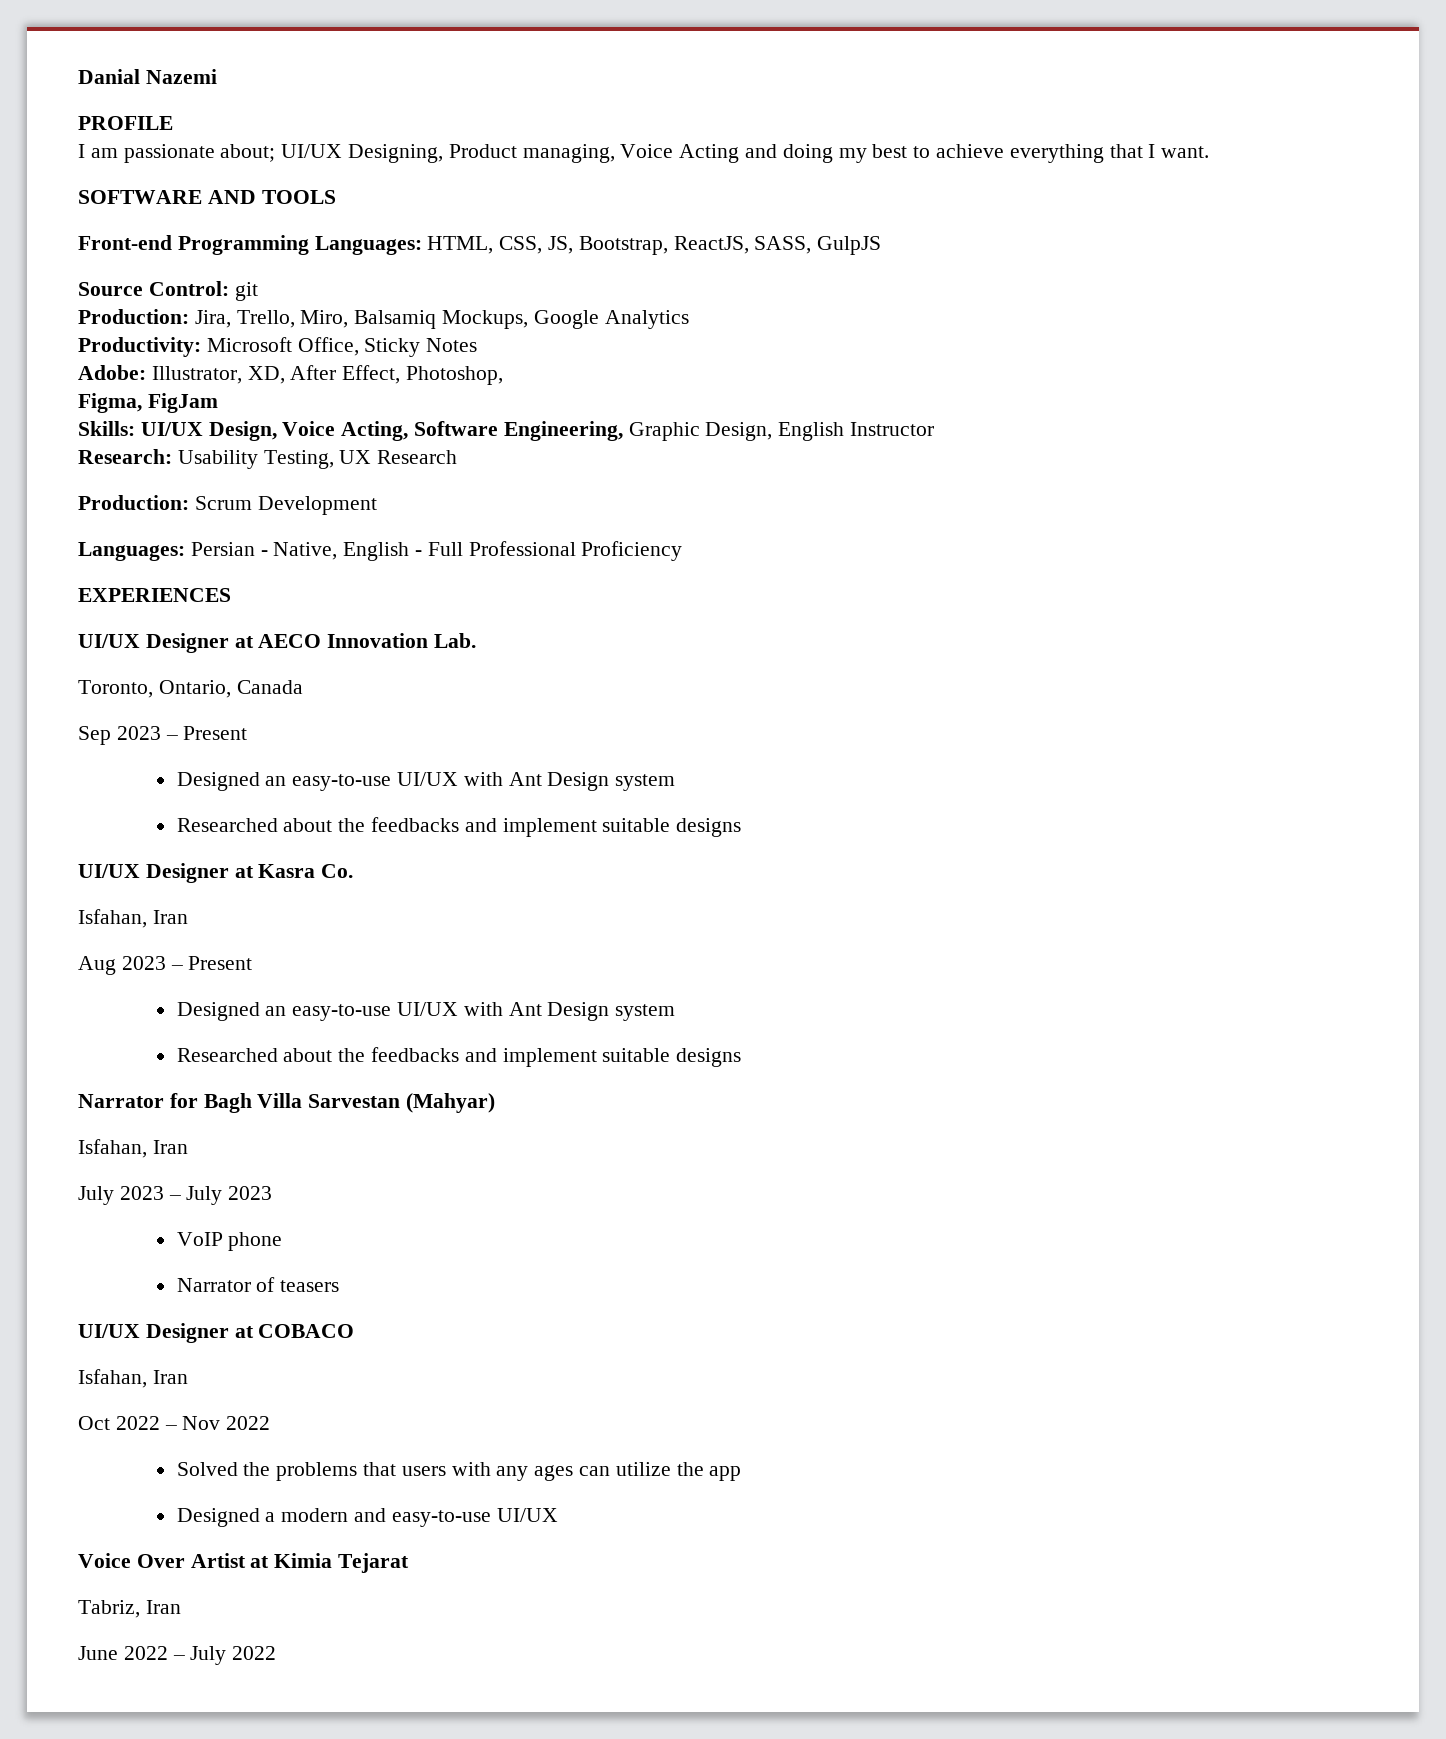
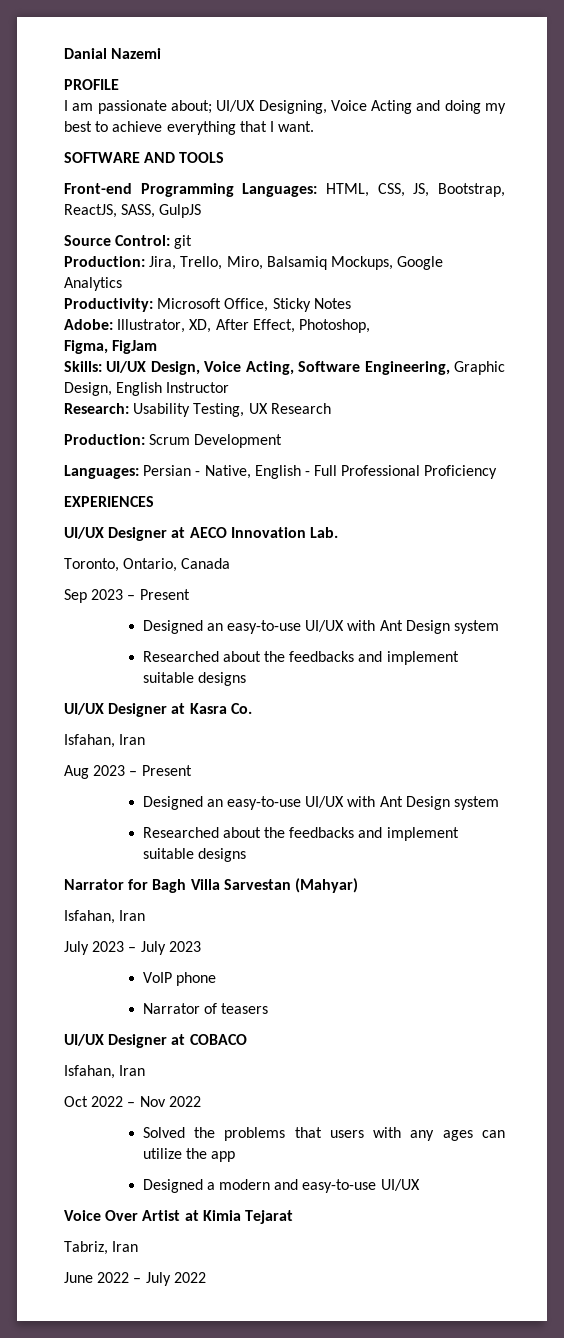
- I am passionate about; UI/UX Designing, Product managing, Voice Acting and doing my best to achieve everything that I want.
+ I am passionate about; UI/UX Designing, Voice Acting and doing my best to achieve everything that I want.

